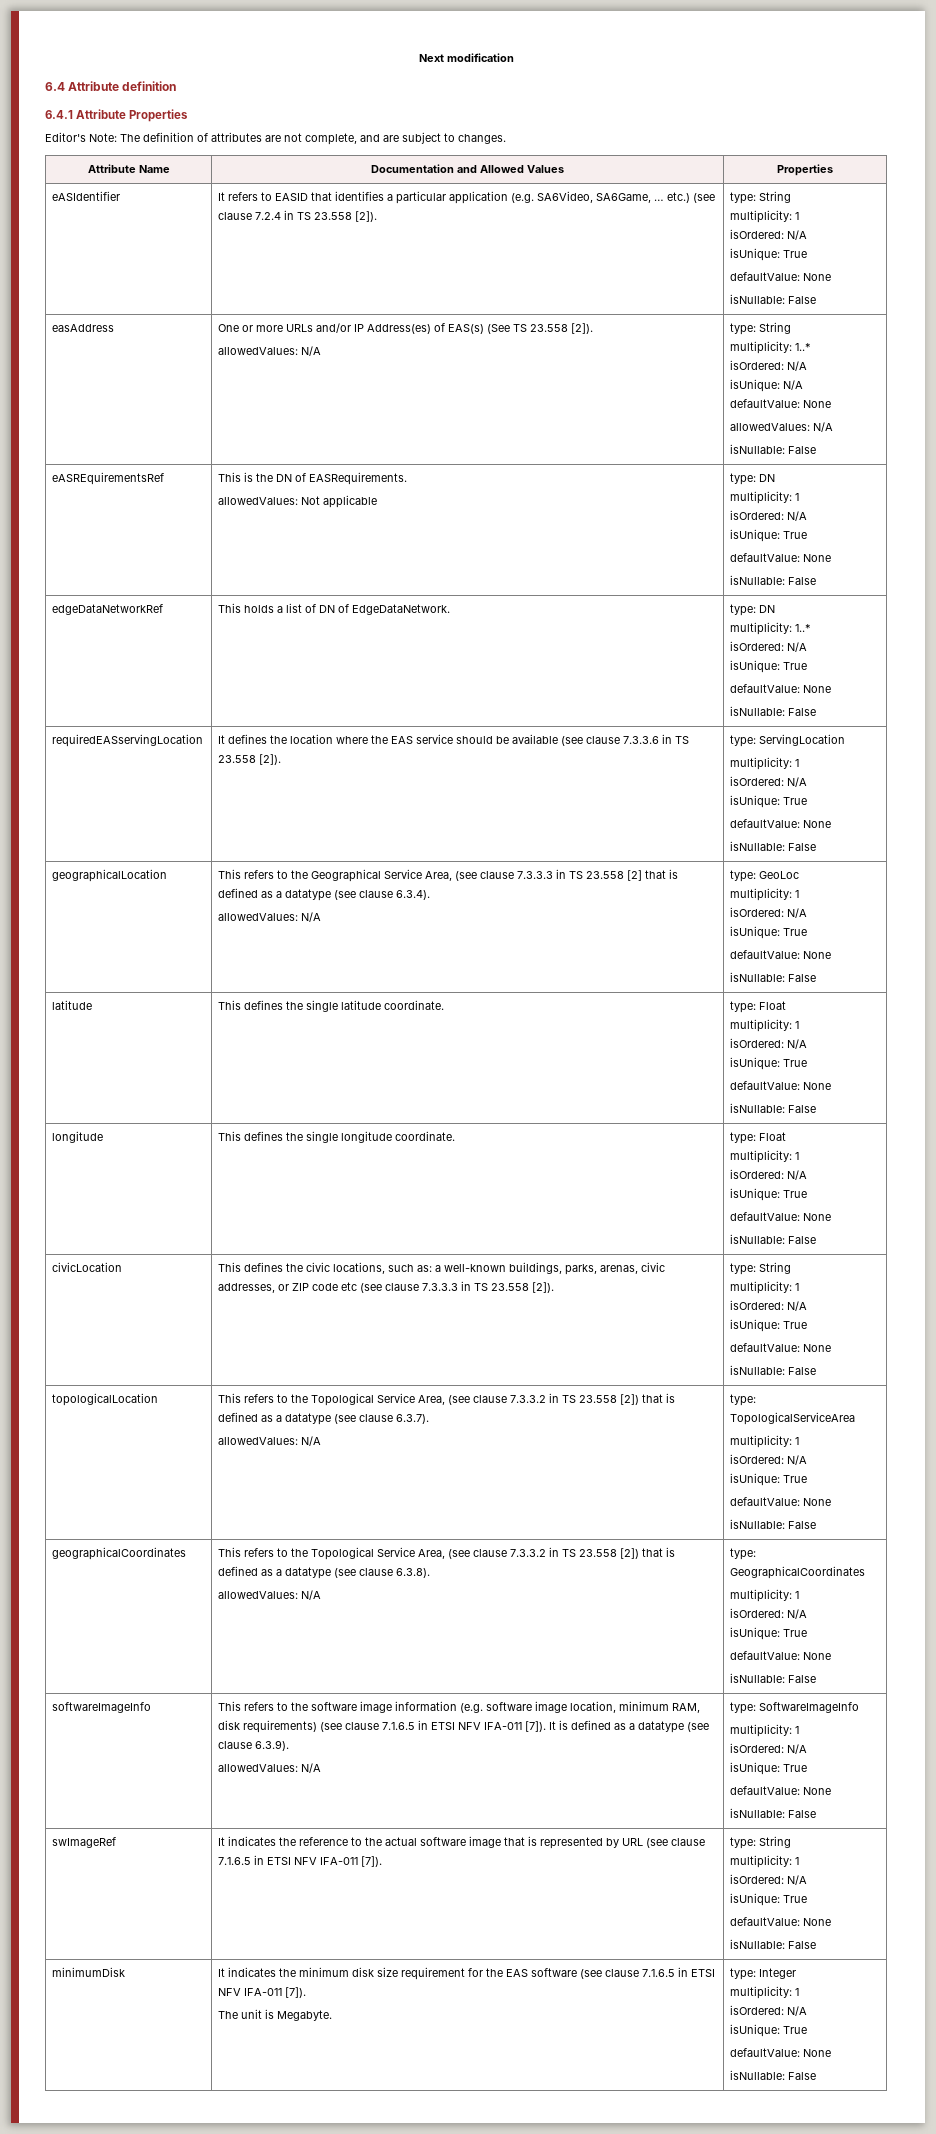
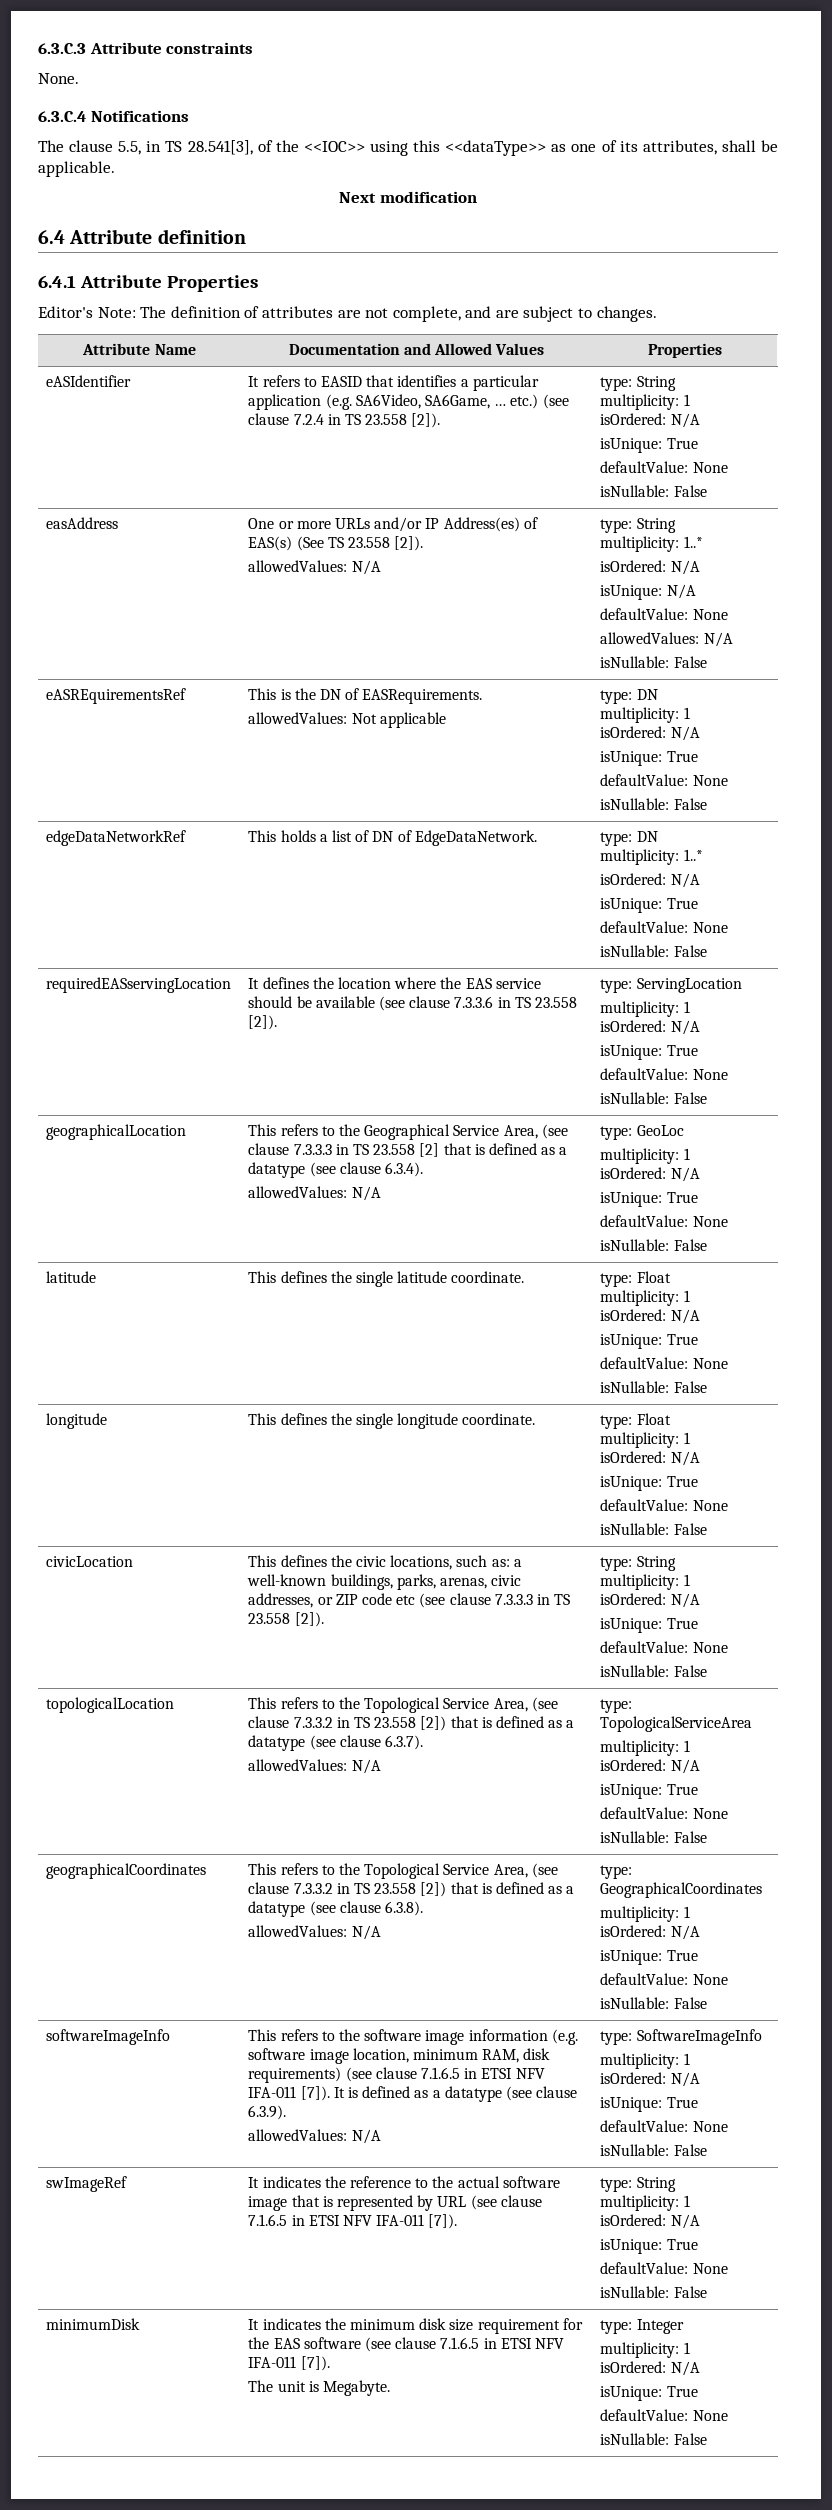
+ 6.3.C.3 Attribute constraints
+ None.
+ 6.3.C.4 Notifications
+ The clause 5.5, in TS 28.541[3], of the <<IOC>> using this <<dataType>> as one of its attributes, shall be applicable.

